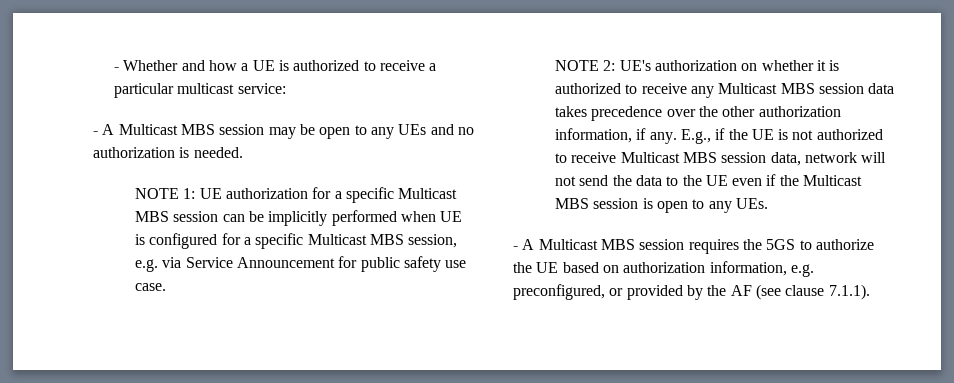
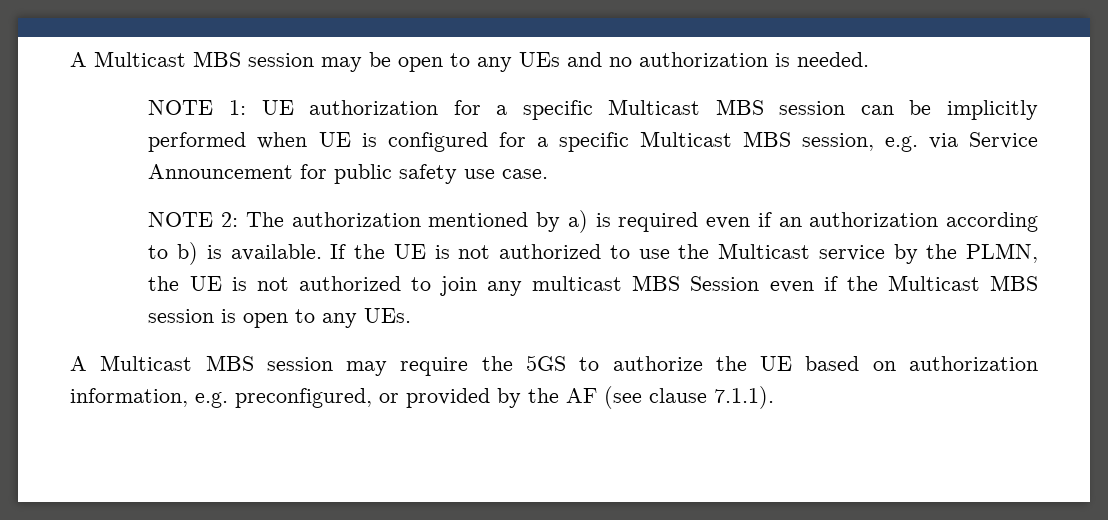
- - Whether and how a UE is authorized to receive a particular multicast service:
- - A Multicast MBS session may be open to any UEs and no authorization is needed.
+ A Multicast MBS session may be open to any UEs and no authorization is needed.
- NOTE 2: UE's authorization on whether it is authorized to receive any Multicast MBS session data takes precedence over the other authorization information, if any. E.g., if the UE is not authorized to receive Multicast MBS session data, network will not send the data to the UE even if the Multicast MBS session is open to any UEs.
+ NOTE 2: The authorization mentioned by a) is required even if an authorization according to b) is available. If the UE is not authorized to use the Multicast service by the PLMN, the UE is not authorized to join any multicast MBS Session even if the Multicast MBS session is open to any UEs.
- - A Multicast MBS session requires the 5GS to authorize the UE based on authorization information, e.g. preconfigured, or provided by the AF (see clause 7.1.1).
+ A Multicast MBS session may require the 5GS to authorize the UE based on authorization information, e.g. preconfigured, or provided by the AF (see clause 7.1.1).

